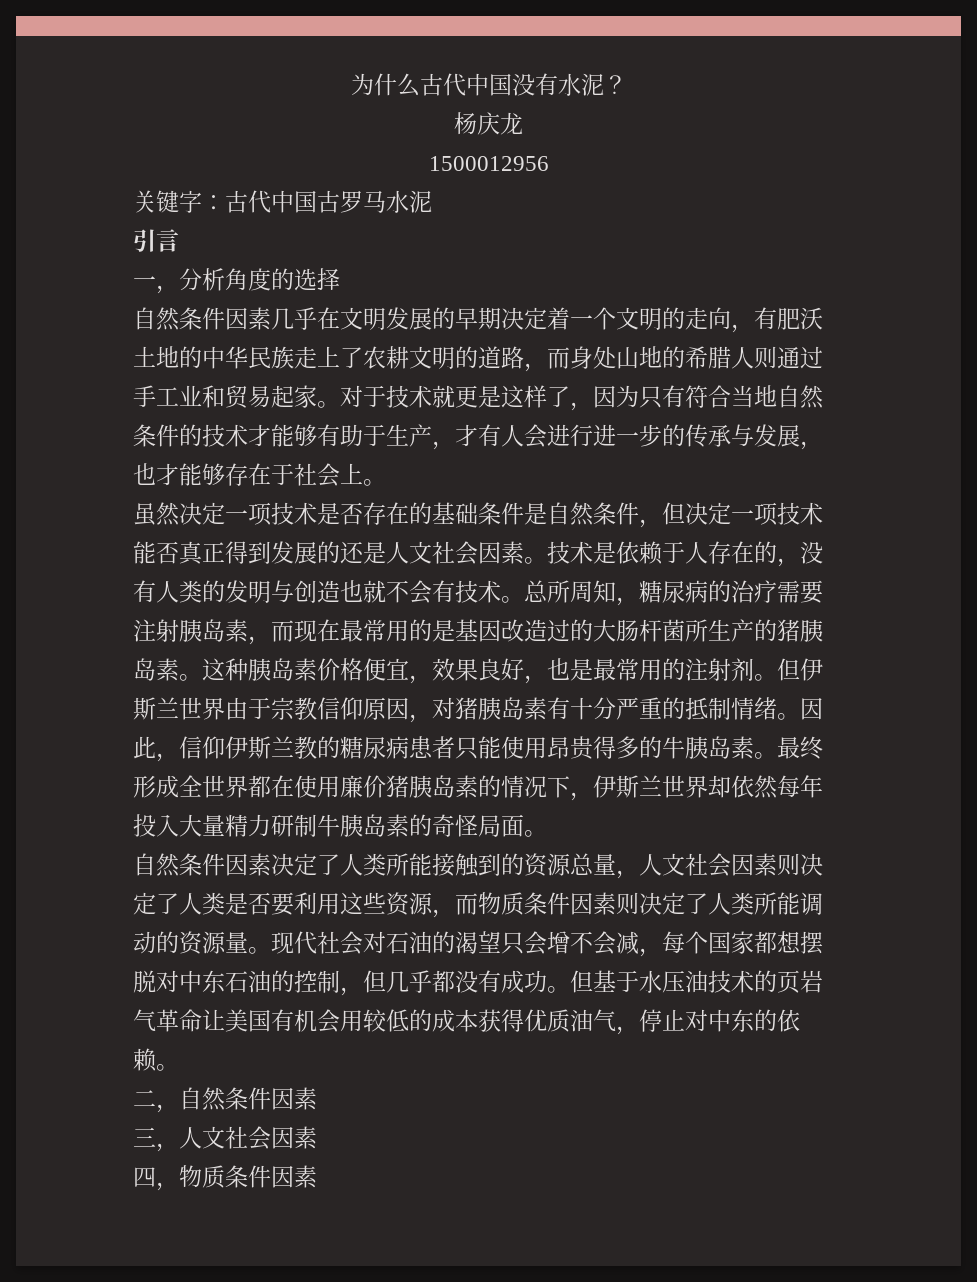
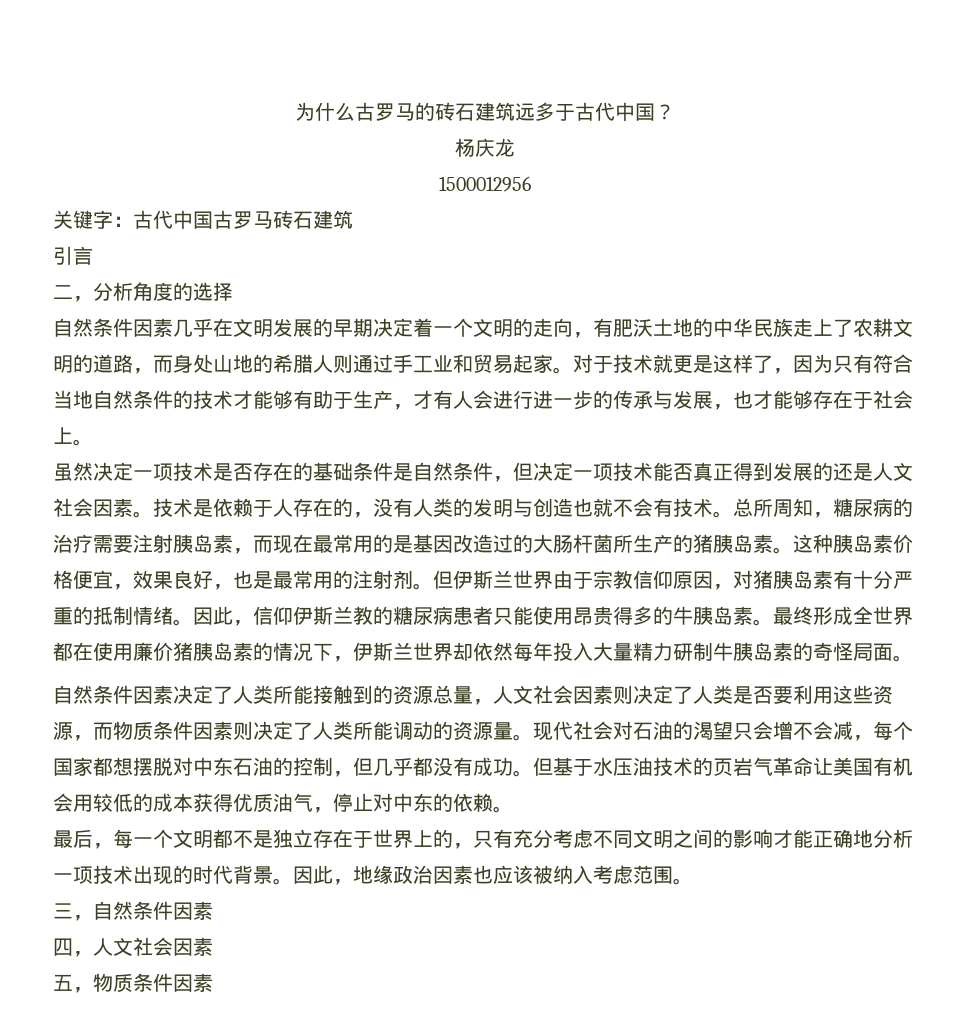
- 为什么古代中国没有水泥？
+ 为什么古罗马的砖石建筑远多于古代中国？
- 关键字：古代中国古罗马水泥
+ 关键字：古代中国古罗马砖石建筑
- 一，分析角度的选择
+ 二，分析角度的选择
- 二，自然条件因素
+ 最后，每一个文明都不是独立存在于世界上的，只有充分考虑不同文明之间的影响才能正确地分析一项技术出现的时代背景。因此，地缘政治因素也应该被纳入考虑范围。
+ 三，自然条件因素
- 三，人文社会因素
+ 四，人文社会因素
- 四，物质条件因素
+ 五，物质条件因素

